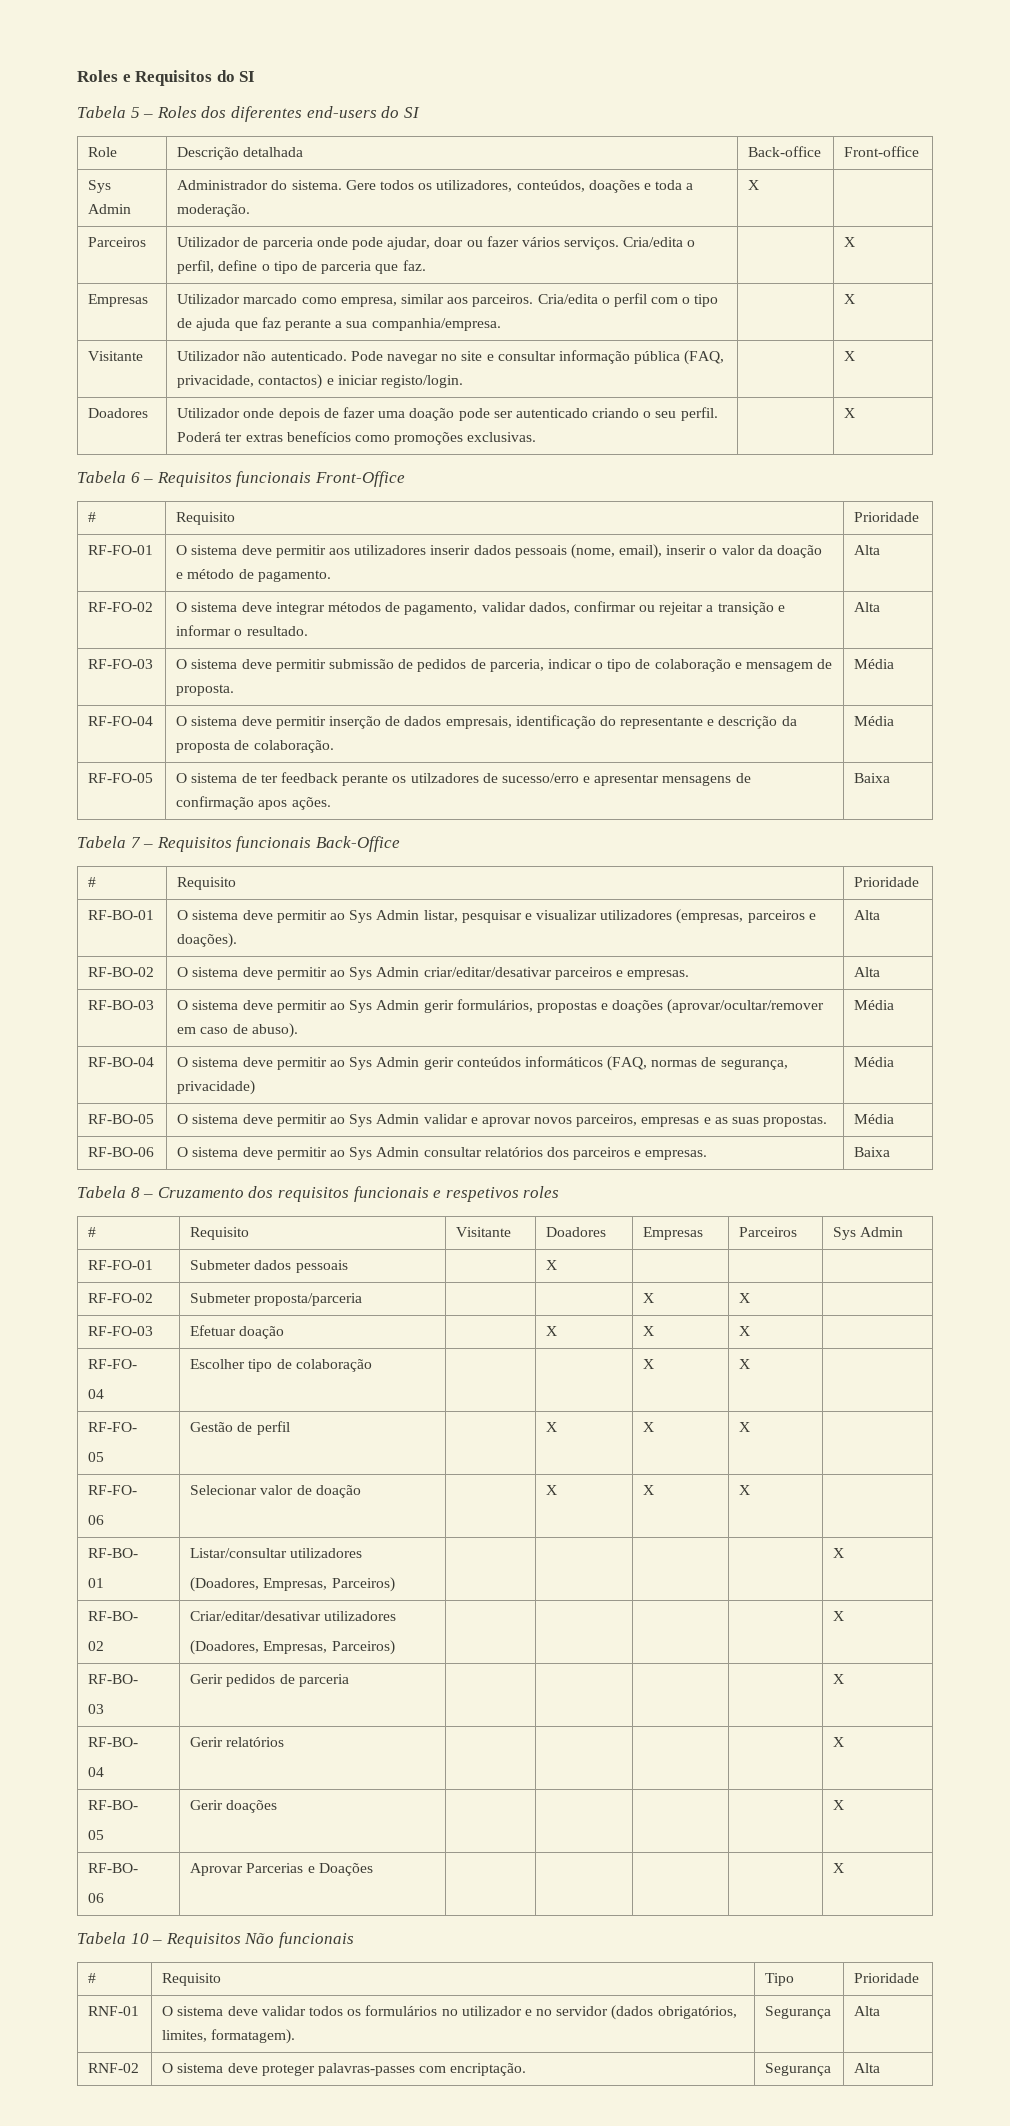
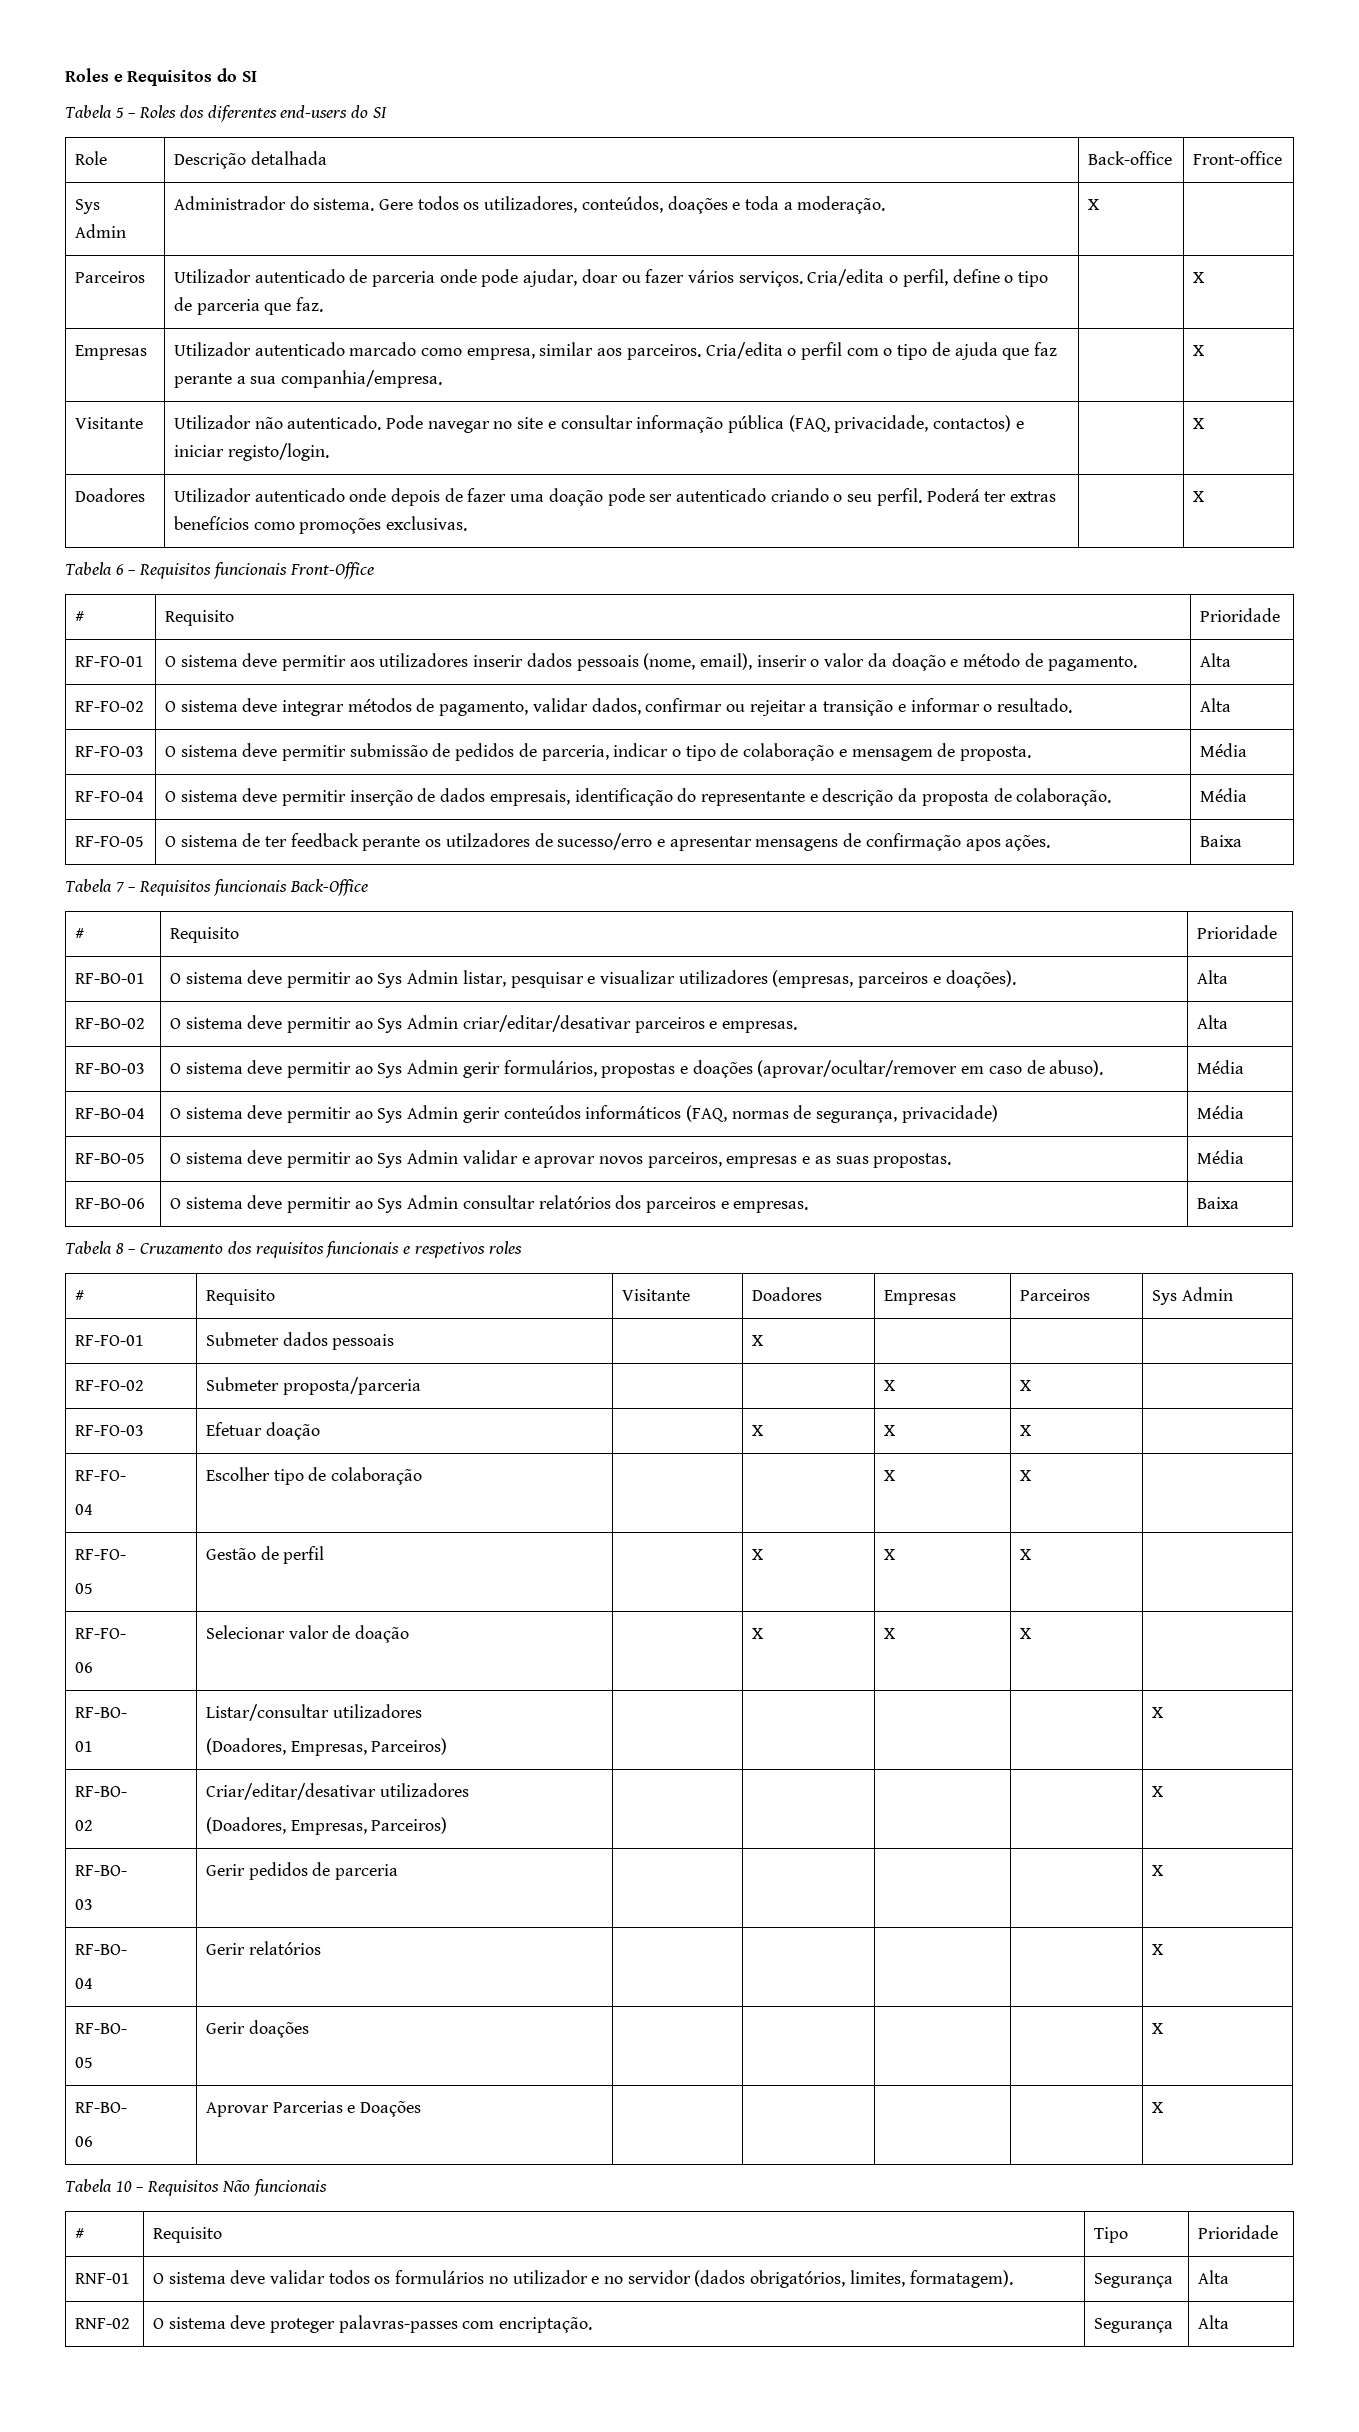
- Parceiros | Utilizador de parceria onde pode ajudar, doar ou fazer vários serviços. Cria/edita o perfil, define o tipo de parceria que faz. | | X
+ Parceiros | Utilizador autenticado de parceria onde pode ajudar, doar ou fazer vários serviços. Cria/edita o perfil, define o tipo de parceria que faz. | | X
- Empresas | Utilizador marcado como empresa, similar aos parceiros. Cria/edita o perfil com o tipo de ajuda que faz perante a sua companhia/empresa. | | X
+ Empresas | Utilizador autenticado marcado como empresa, similar aos parceiros. Cria/edita o perfil com o tipo de ajuda que faz perante a sua companhia/empresa. | | X
- Doadores | Utilizador onde depois de fazer uma doação pode ser autenticado criando o seu perfil. Poderá ter extras benefícios como promoções exclusivas. | | X
+ Doadores | Utilizador autenticado onde depois de fazer uma doação pode ser autenticado criando o seu perfil. Poderá ter extras benefícios como promoções exclusivas. | | X

